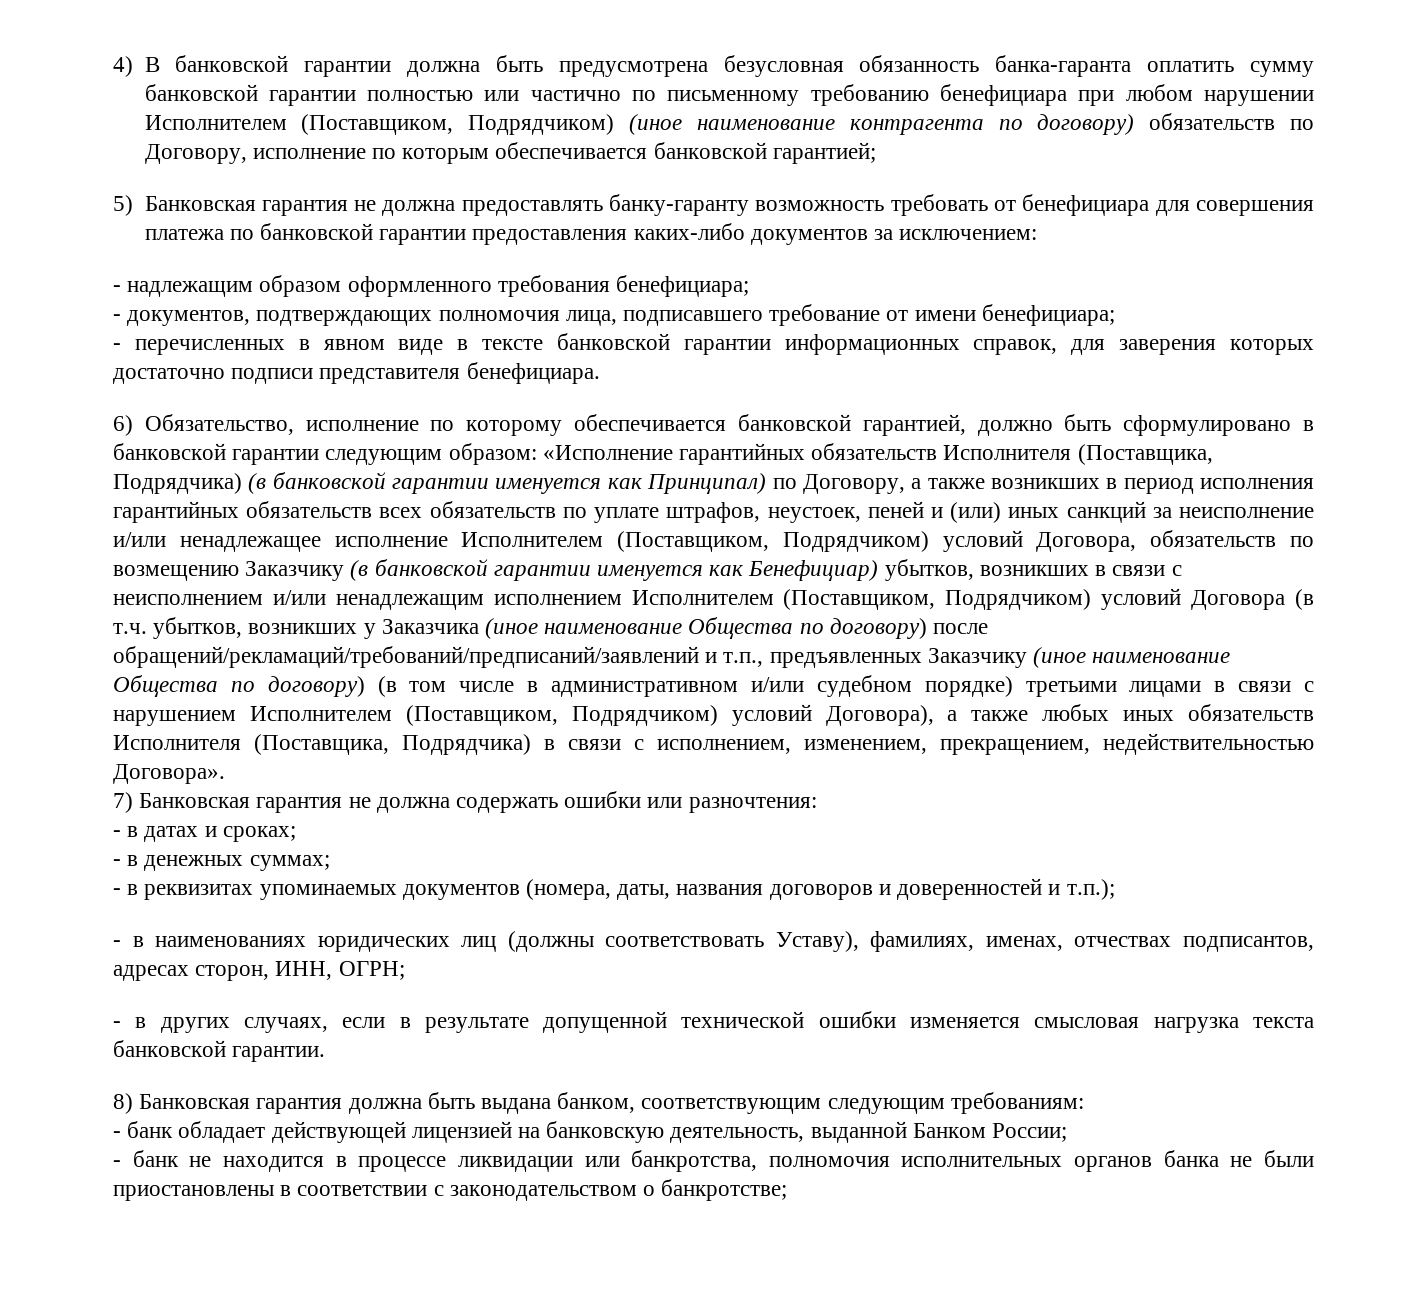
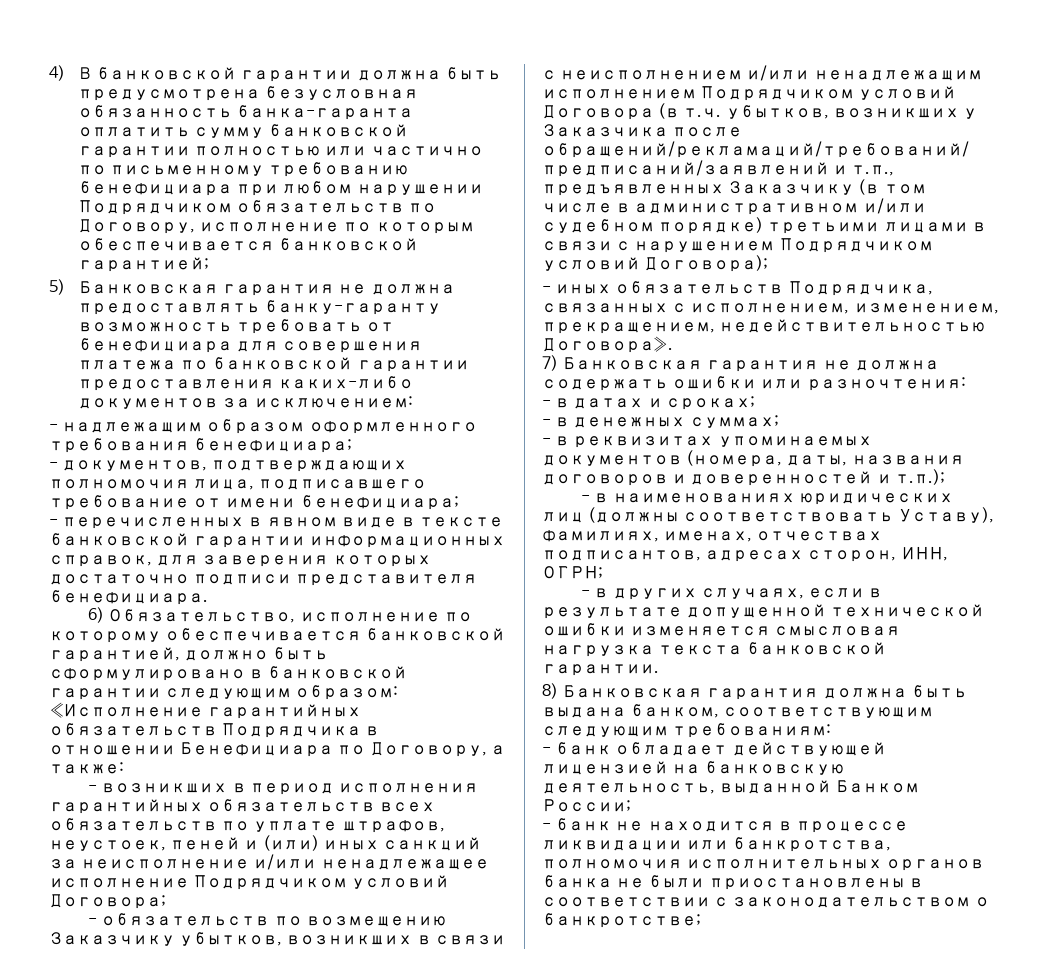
- 4) В банковской гарантии должна быть предусмотрена безусловная обязанность банка-гаранта оплатить сумму банковской гарантии полностью или частично по письменному требованию бенефициара при любом нарушении Исполнителем (Поставщиком, Подрядчиком) (иное наименование контрагента по договору) обязательств по Договору, исполнение по которым обеспечивается банковской гарантией;
+ 4) В банковской гарантии должна быть предусмотрена безусловная обязанность банка-гаранта оплатить сумму банковской гарантии полностью или частично по письменному требованию бенефициара при любом нарушении Подрядчиком обязательств по Договору, исполнение по которым обеспечивается банковской гарантией;
- «Исполнение гарантийных обязательств Исполнителя (Поставщика, Подрядчика) (в банковской гарантии именуется как Принципал) по Договору, а также возникших в период исполнения гарантийных обязательств всех обязательств по уплате штрафов, неустоек, пеней и (или) иных санкций за неисполнение и/или ненадлежащее исполнение Исполнителем (Поставщиком, Подрядчиком) условий Договора, обязательств по возмещению Заказчику (в банковской гарантии именуется как Бенефициар) убытков, возникших в связи с неисполнением и/или ненадлежащим исполнением Исполнителем (Поставщиком, Подрядчиком) условий Договора (в т.ч. убытков, возникших у Заказчика (иное наименование Общества по договору) после обращений/рекламаций/требований/предписаний/заявлений и т.п., предъявленных Заказчику (иное наименование Общества по договору) (в том числе в административном и/или судебном порядке) третьими лицами в связи с нарушением Исполнителем (Поставщиком, Подрядчиком) условий Договора), а также любых иных обязательств Исполнителя (Поставщика, Подрядчика) в связи с исполнением, изменением, прекращением, недействительностью Договора».
+ «Исполнение гарантийных обязательств Подрядчика в отношении Бенефициара по Договору, а также:
+ - возникших в период исполнения гарантийных обязательств всех обязательств по уплате штрафов, неустоек, пеней и (или) иных санкций за неисполнение и/или ненадлежащее исполнение Подрядчиком условий Договора;
+ - обязательств по возмещению Заказчику убытков, возникших в связи с неисполнением и/или ненадлежащим исполнением Подрядчиком условий Договора (в т.ч. убытков, возникших у Заказчика после обращений/рекламаций/требований/ предписаний/заявлений и т.п., предъявленных Заказчику (в том числе в административном и/или судебном порядке) третьими лицами в связи с нарушением Подрядчиком условий Договора);
+ - иных обязательств Подрядчика, связанных с исполнением, изменением, прекращением, недействительностью Договора».

